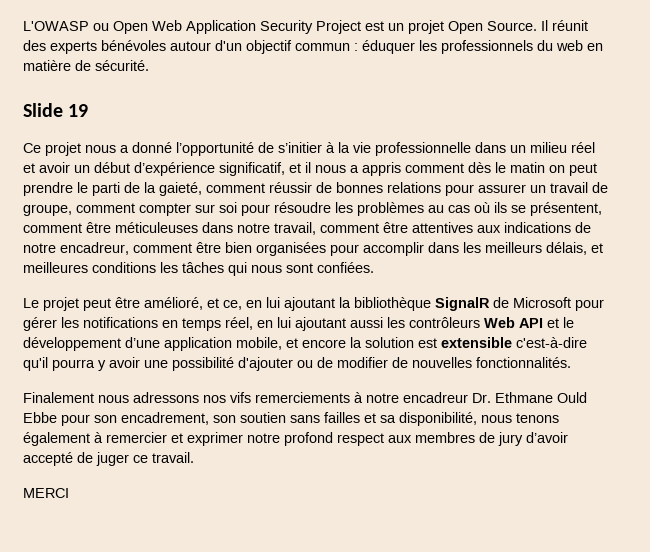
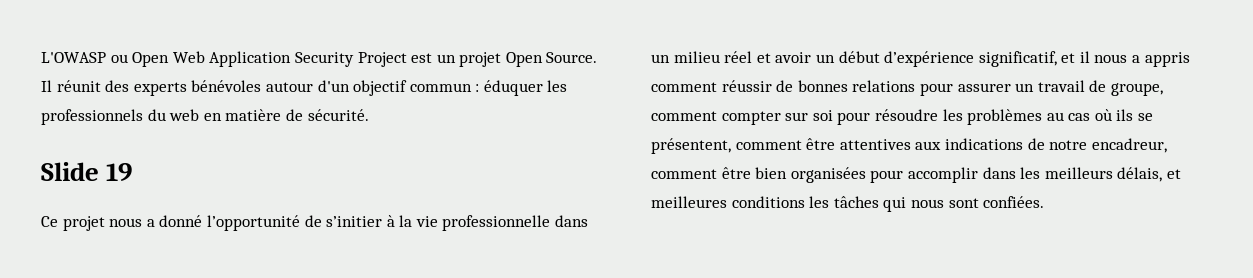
- Ce projet nous a donné l’opportunité de s’initier à la vie professionnelle dans un milieu réel et avoir un début d’expérience significatif, et il nous a appris comment dès le matin on peut prendre le parti de la gaieté, comment réussir de bonnes relations pour assurer un travail de groupe, comment compter sur soi pour résoudre les problèmes au cas où ils se présentent, comment être méticuleuses dans notre travail, comment être attentives aux indications de notre encadreur, comment être bien organisées pour accomplir dans les meilleurs délais, et meilleures conditions les tâches qui nous sont confiées.
+ Ce projet nous a donné l’opportunité de s’initier à la vie professionnelle dans un milieu réel et avoir un début d’expérience significatif, et il nous a appris comment réussir de bonnes relations pour assurer un travail de groupe, comment compter sur soi pour résoudre les problèmes au cas où ils se présentent, comment être attentives aux indications de notre encadreur, comment être bien organisées pour accomplir dans les meilleurs délais, et meilleures conditions les tâches qui nous sont confiées.
- Le projet peut être amélioré, et ce, en lui ajoutant la bibliothèque SignalR de Microsoft pour gérer les notifications en temps réel, en lui ajoutant aussi les contrôleurs Web API et le développement d’une application mobile, et encore la solution est extensible c'est-à-dire qu'il pourra y avoir une possibilité d'ajouter ou de modifier de nouvelles fonctionnalités.
- Finalement nous adressons nos vifs remerciements à notre encadreur Dr. Ethmane Ould Ebbe pour son encadrement, son soutien sans failles et sa disponibilité, nous tenons également à remercier et exprimer notre profond respect aux membres de jury d’avoir accepté de juger ce travail.
- MERCI

